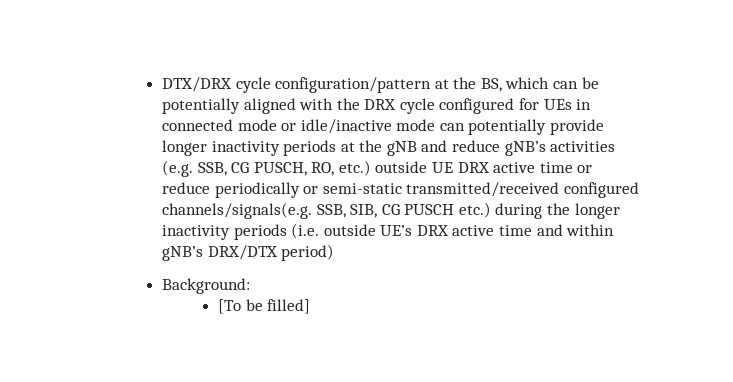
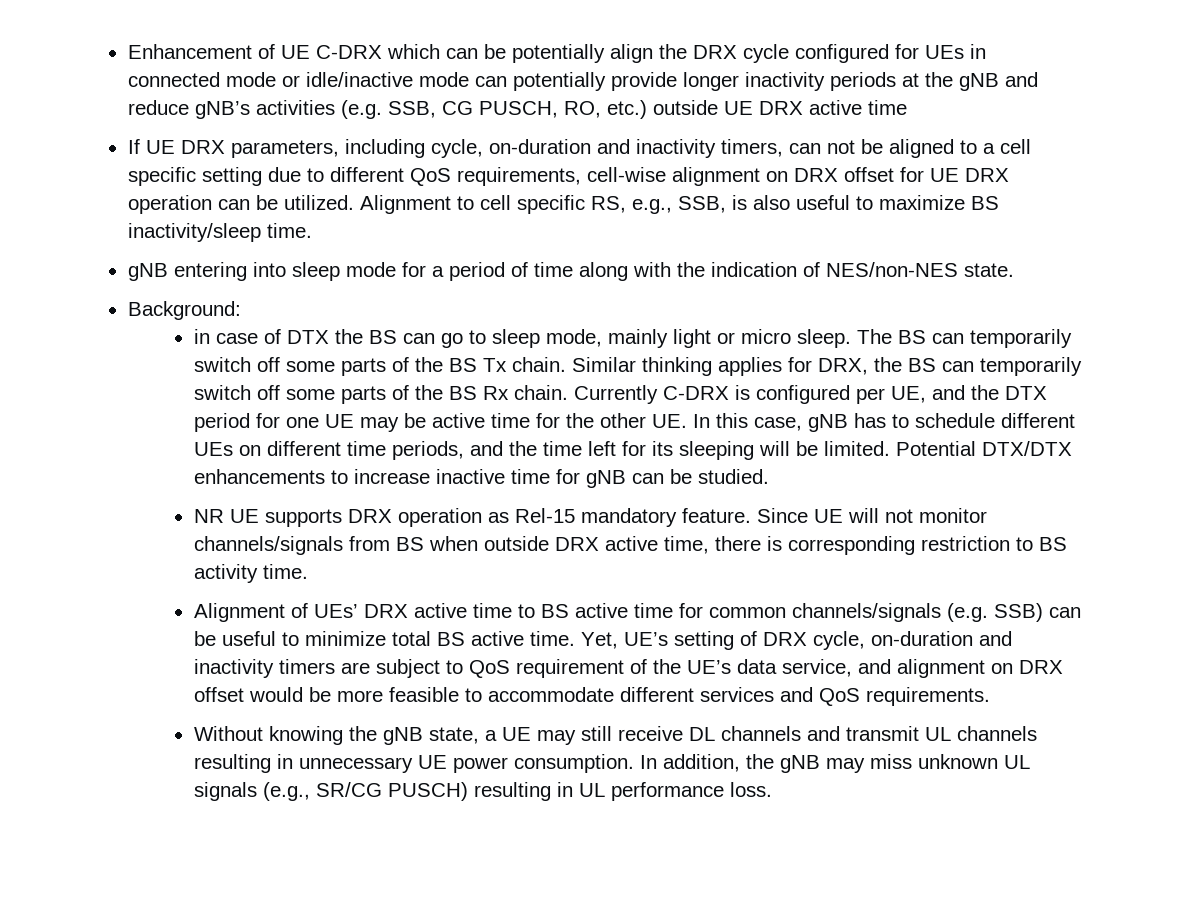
- DTX/DRX cycle configuration/pattern at the BS, which can be potentially aligned with the DRX cycle configured for UEs in connected mode or idle/inactive mode can potentially provide longer inactivity periods at the gNB and reduce gNB’s activities (e.g. SSB, CG PUSCH, RO, etc.) outside UE DRX active time or reduce periodically or semi-static transmitted/received configured channels/signals(e.g. SSB, SIB, CG PUSCH etc.) during the longer inactivity periods (i.e. outside UE’s DRX active time and within gNB’s DRX/DTX period)
+ Enhancement of UE C-DRX which can be potentially align the DRX cycle configured for UEs in connected mode or idle/inactive mode can potentially provide longer inactivity periods at the gNB and reduce gNB’s activities (e.g. SSB, CG PUSCH, RO, etc.) outside UE DRX active time
+ If UE DRX parameters, including cycle, on-duration and inactivity timers, can not be aligned to a cell specific setting due to different QoS requirements, cell-wise alignment on DRX offset for UE DRX operation can be utilized. Alignment to cell specific RS, e.g., SSB, is also useful to maximize BS inactivity/sleep time.
+ gNB entering into sleep mode for a period of time along with the indication of NES/non-NES state.
  Background:
- [To be filled]
+ in case of DTX the BS can go to sleep mode, mainly light or micro sleep. The BS can temporarily switch off some parts of the BS Tx chain. Similar thinking applies for DRX, the BS can temporarily switch off some parts of the BS Rx chain. Currently C-DRX is configured per UE, and the DTX period for one UE may be active time for the other UE. In this case, gNB has to schedule different UEs on different time periods, and the time left for its sleeping will be limited. Potential DTX/DTX enhancements to increase inactive time for gNB can be studied.
+ NR UE supports DRX operation as Rel-15 mandatory feature. Since UE will not monitor channels/signals from BS when outside DRX active time, there is corresponding restriction to BS activity time.
+ Alignment of UEs’ DRX active time to BS active time for common channels/signals (e.g. SSB) can be useful to minimize total BS active time. Yet, UE’s setting of DRX cycle, on-duration and inactivity timers are subject to QoS requirement of the UE’s data service, and alignment on DRX offset would be more feasible to accommodate different services and QoS requirements.
+ Without knowing the gNB state, a UE may still receive DL channels and transmit UL channels resulting in unnecessary UE power consumption. In addition, the gNB may miss unknown UL signals (e.g., SR/CG PUSCH) resulting in UL performance loss.

